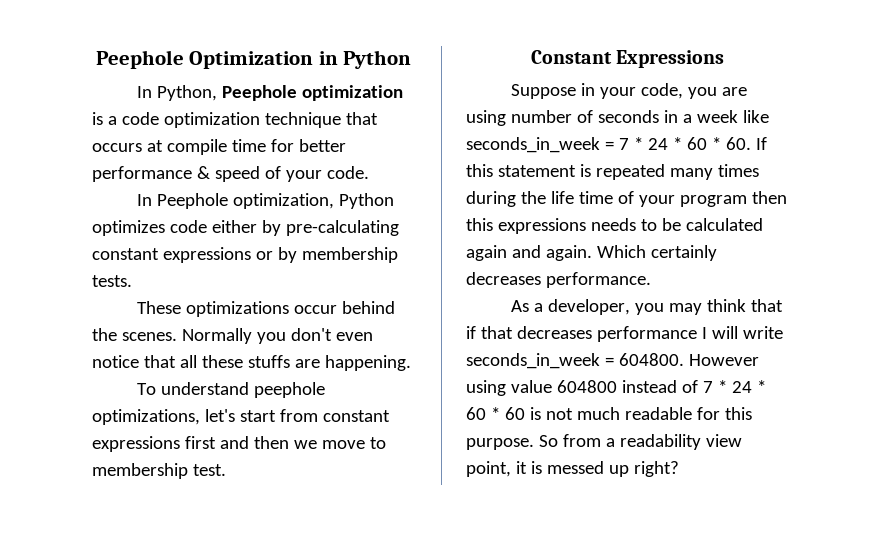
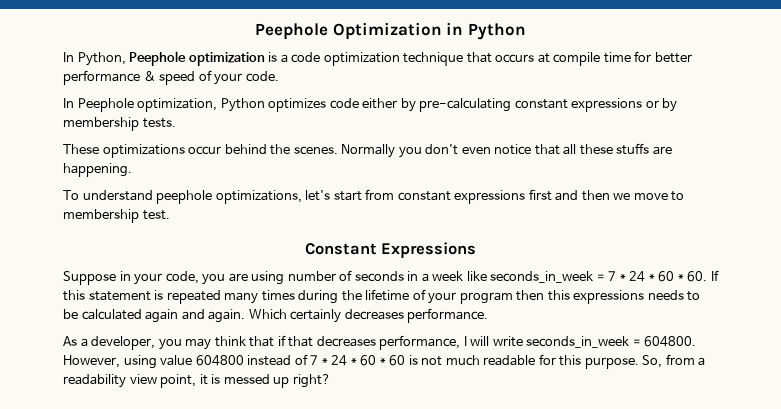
- Suppose in your code, you are using number of seconds in a week like seconds_in_week = 7 * 24 * 60 * 60. If this statement is repeated many times during the life time of your program then this expressions needs to be calculated again and again.
+ Suppose in your code, you are using number of seconds in a week like seconds_in_week = 7 * 24 * 60 * 60. If this statement is repeated many times during the lifetime of your program then this expressions needs to be calculated again and again.
- As a developer, you may think that if that decreases performance I will write seconds_in_week = 604800.
+ As a developer, you may think that if that decreases performance, I will write seconds_in_week = 604800.
- However using value 604800 instead of 7 * 24 * 60 * 60 is not much readable for this purpose.
+ However, using value 604800 instead of 7 * 24 * 60 * 60 is not much readable for this purpose.
- So from a readability view point, it is messed up right?
+ So, from a readability view point, it is messed up right?

